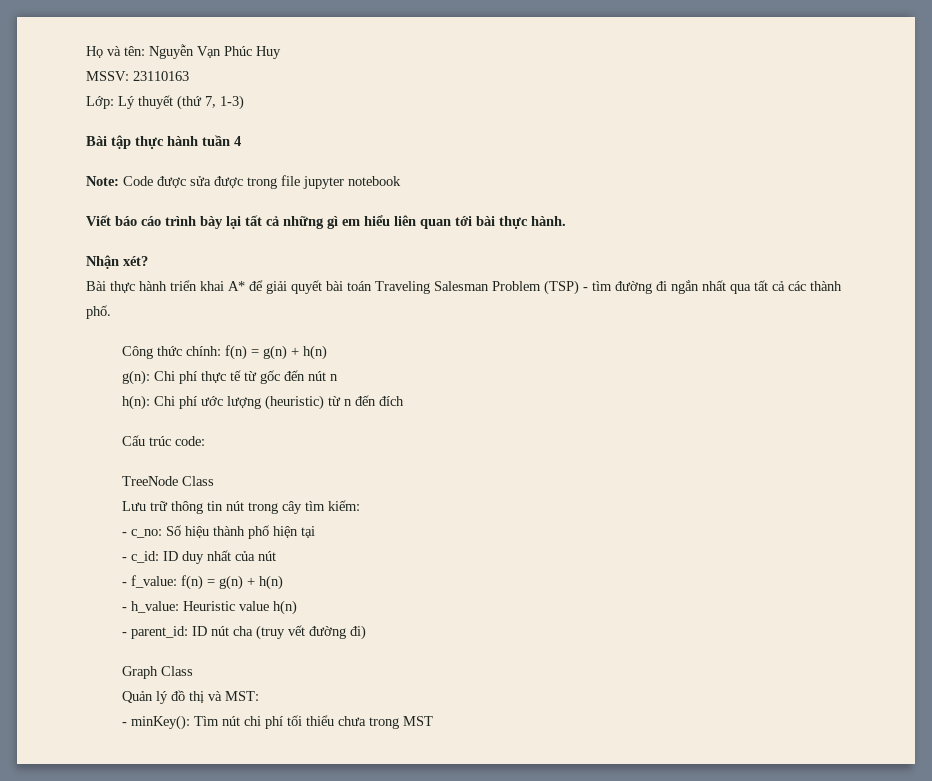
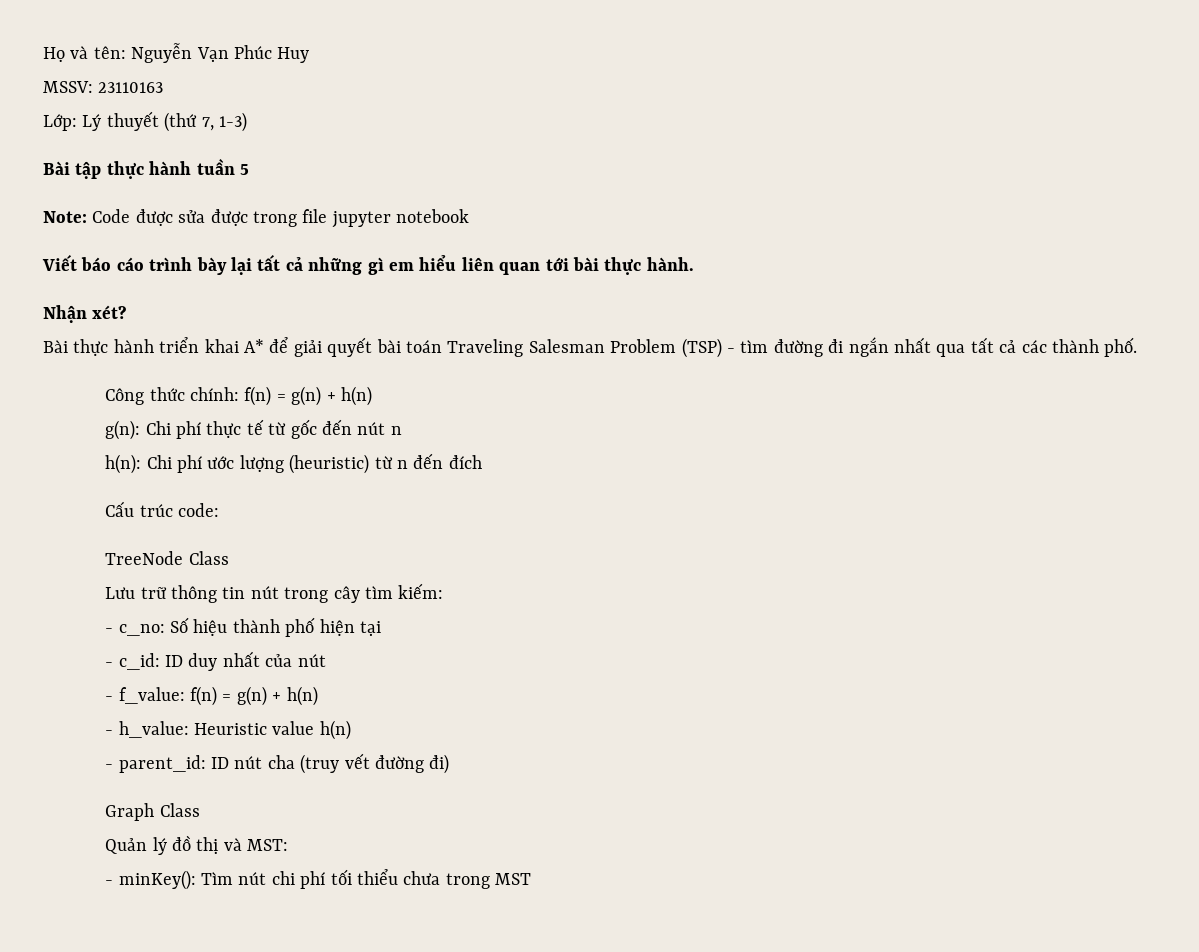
- Bài tập thực hành tuần 4
+ Bài tập thực hành tuần 5

